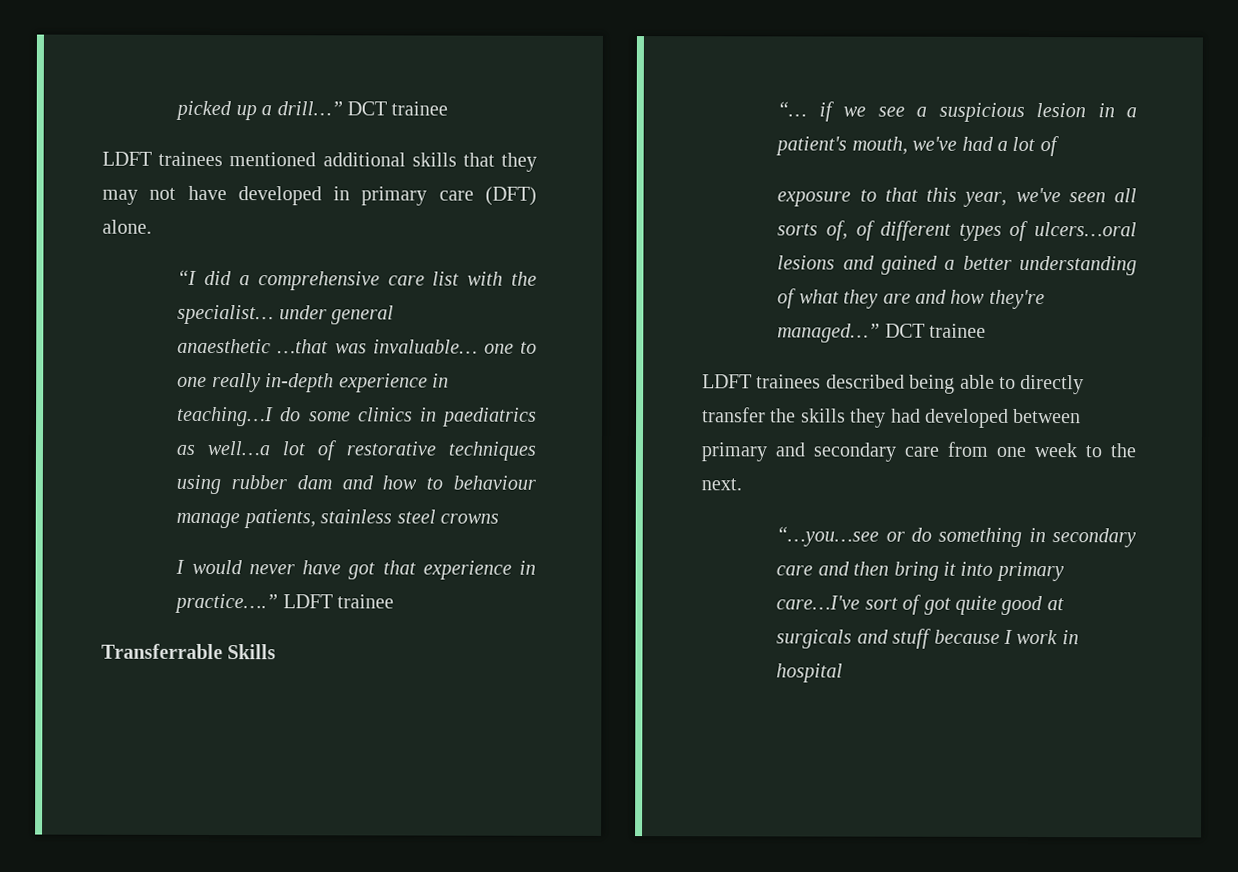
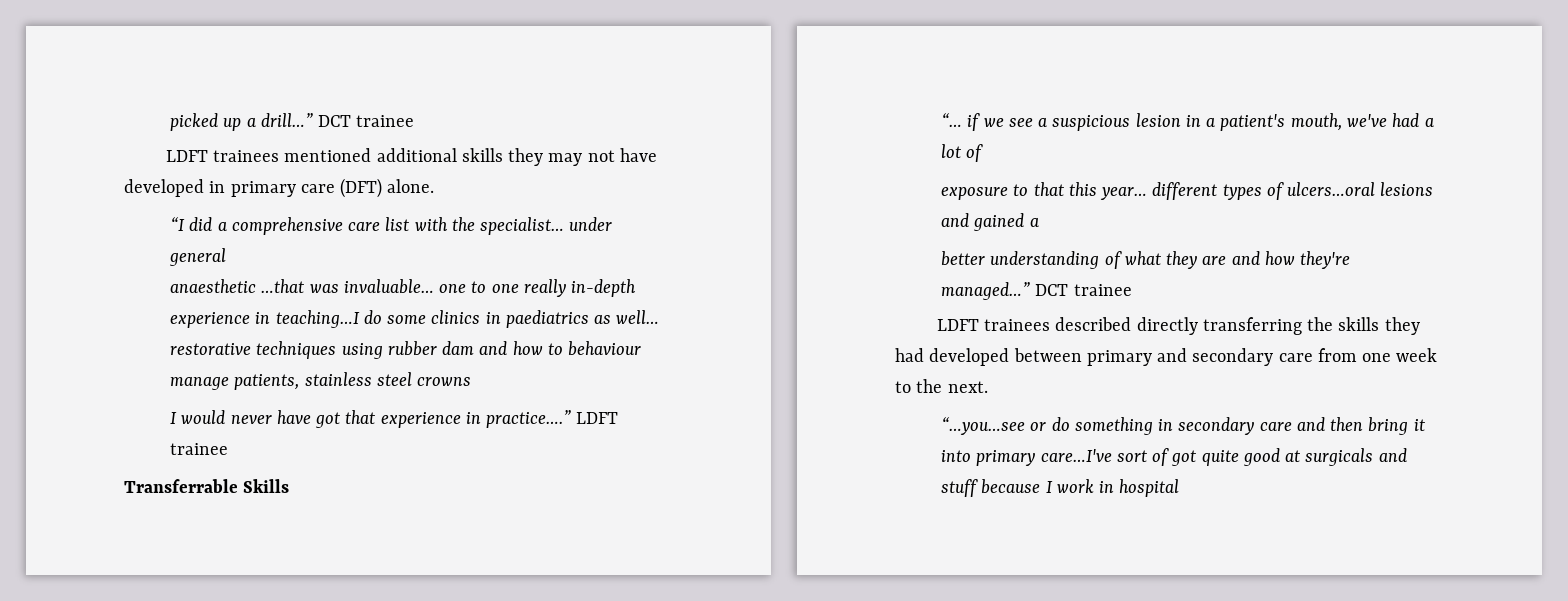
- LDFT trainees mentioned additional skills that they may not have developed in primary care (DFT) alone.
+ LDFT trainees mentioned additional skills they may not have developed in primary care (DFT) alone.
- anaesthetic …that was invaluable… one to one really in-depth experience in teaching…I do some clinics in paediatrics as well…a lot of restorative techniques using rubber dam and how to behaviour manage patients, stainless steel crowns
+ anaesthetic …that was invaluable… one to one really in-depth experience in teaching…I do some clinics in paediatrics as well… restorative techniques using rubber dam and how to behaviour manage patients, stainless steel crowns
- exposure to that this year, we've seen all sorts of, of different types of ulcers…oral lesions and gained a better understanding of what they are and how they're managed…”
+ exposure to that this year… different types of ulcers…oral lesions and gained a
+ better understanding of what they are and how they're managed…”
- LDFT trainees described being able to directly transfer the skills they had developed between primary and secondary care from one week to the next.
+ LDFT trainees described directly transferring the skills they had developed between primary and secondary care from one week to the next.

